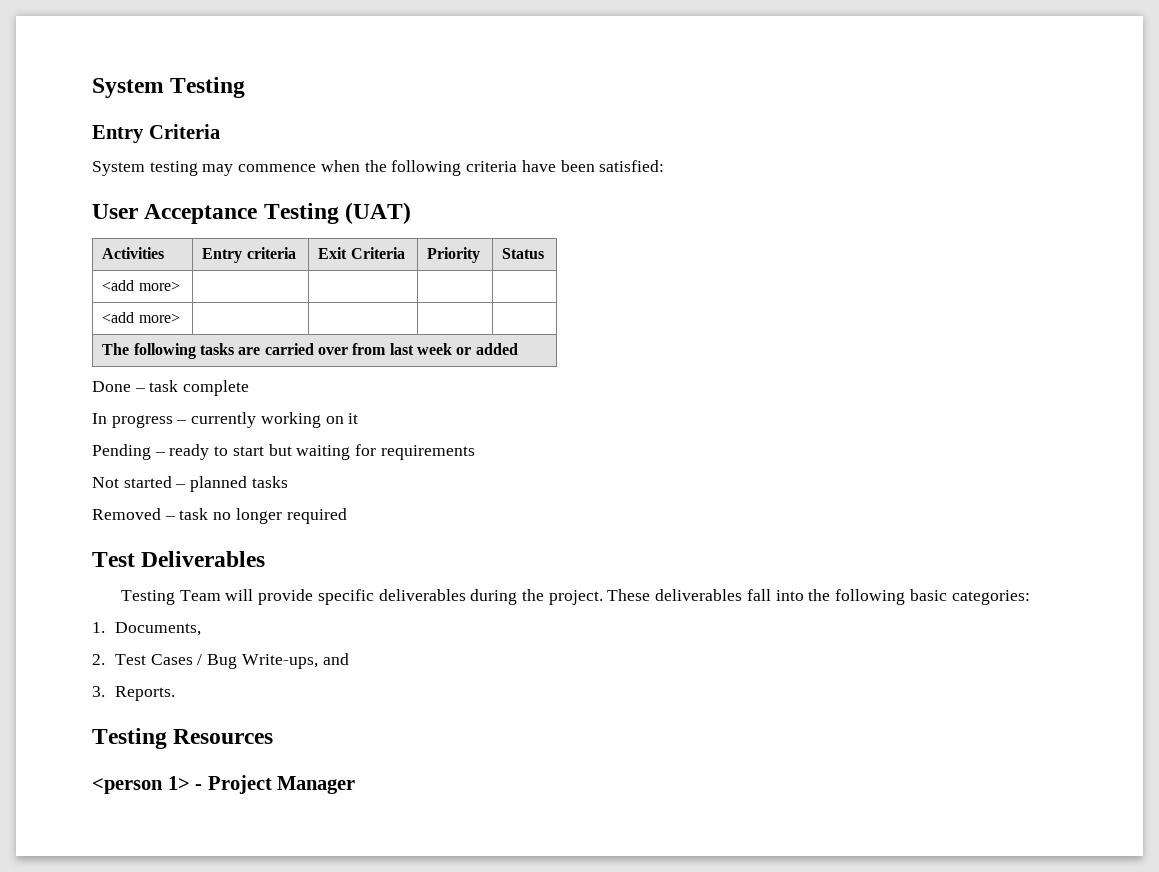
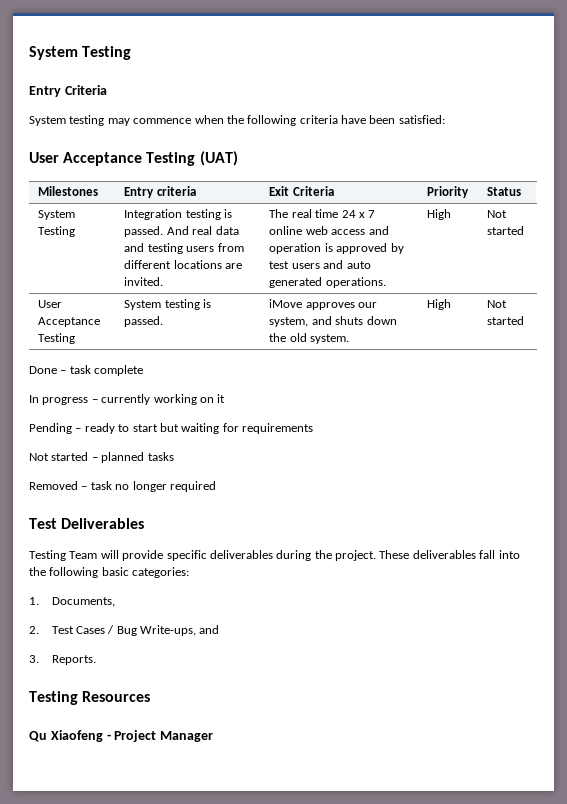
- Activities | Entry criteria | Exit Criteria | Priority | Status
- <add more> | | | |
- <add more> | | | |
- The following tasks are carried over from last week or added
+ Milestones | Entry criteria | Exit Criteria | Priority | Status
+ System Testing | Integration testing is passed. And real data and testing users from different locations are invited. | The real time 24 x 7 online web access and operation is approved by test users and auto generated operations. | High | Not started
+ User Acceptance Testing | System testing is passed. | iMove approves our system, and shuts down the old system. | High | Not started
- <person 1> - Project Manager
+ Qu Xiaofeng - Project Manager

